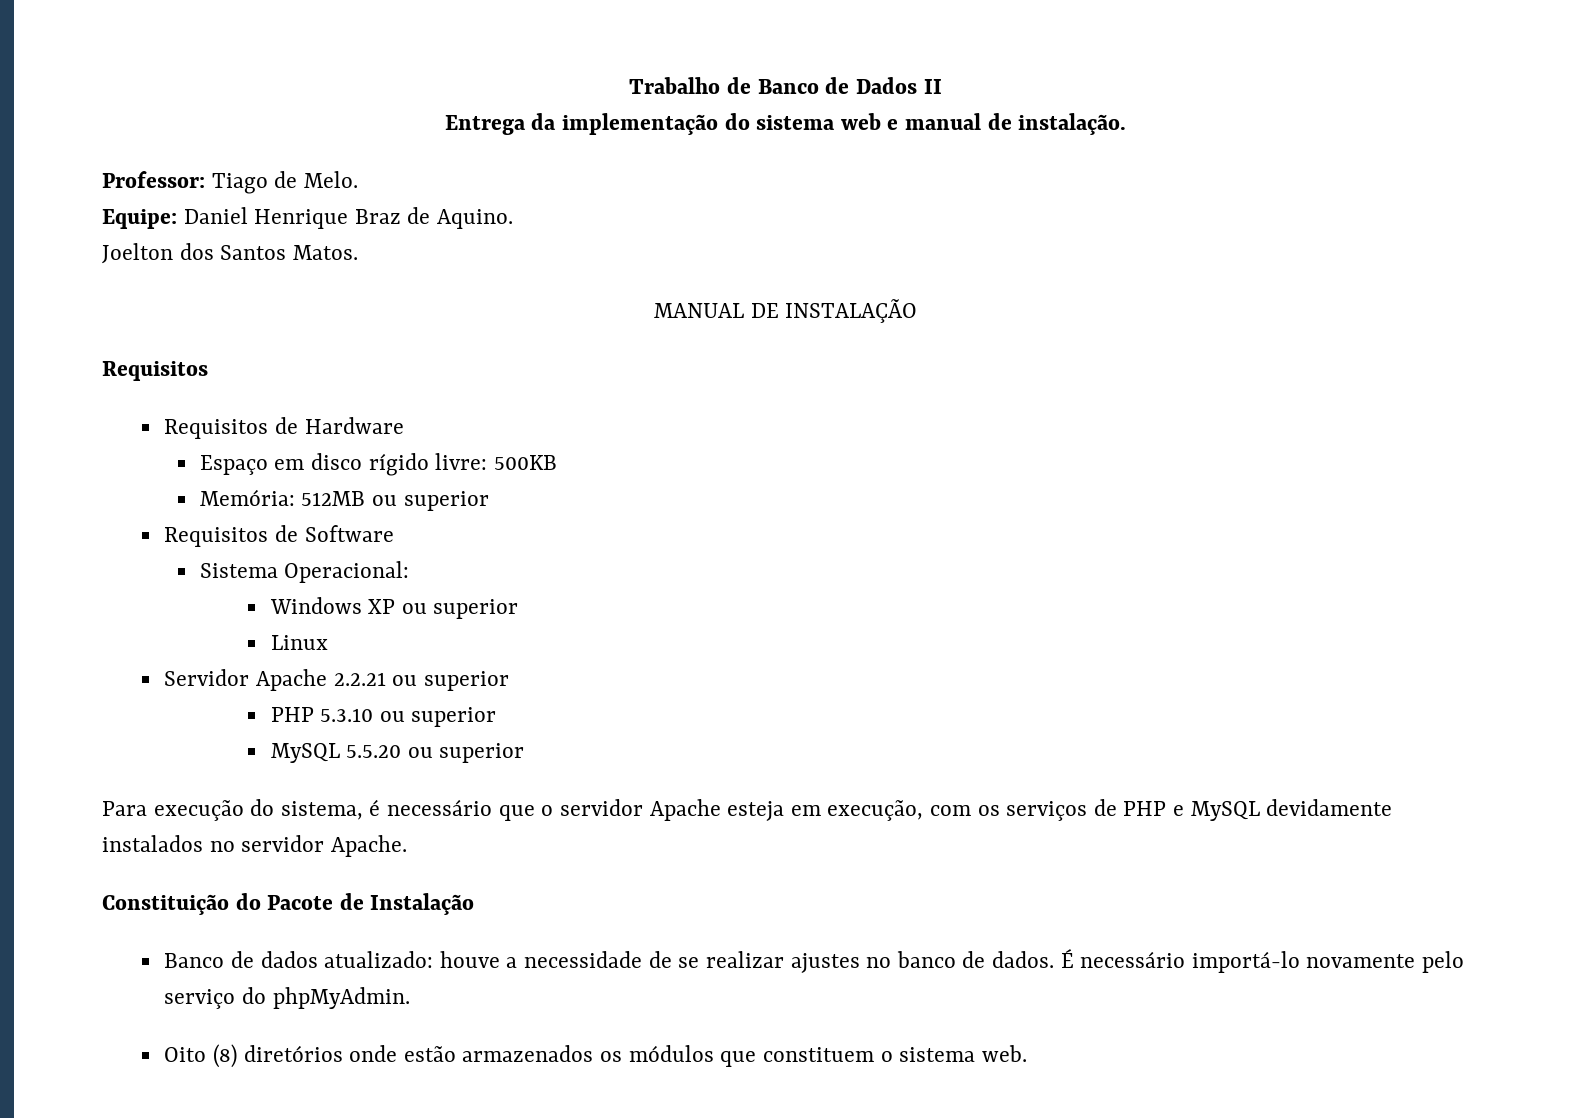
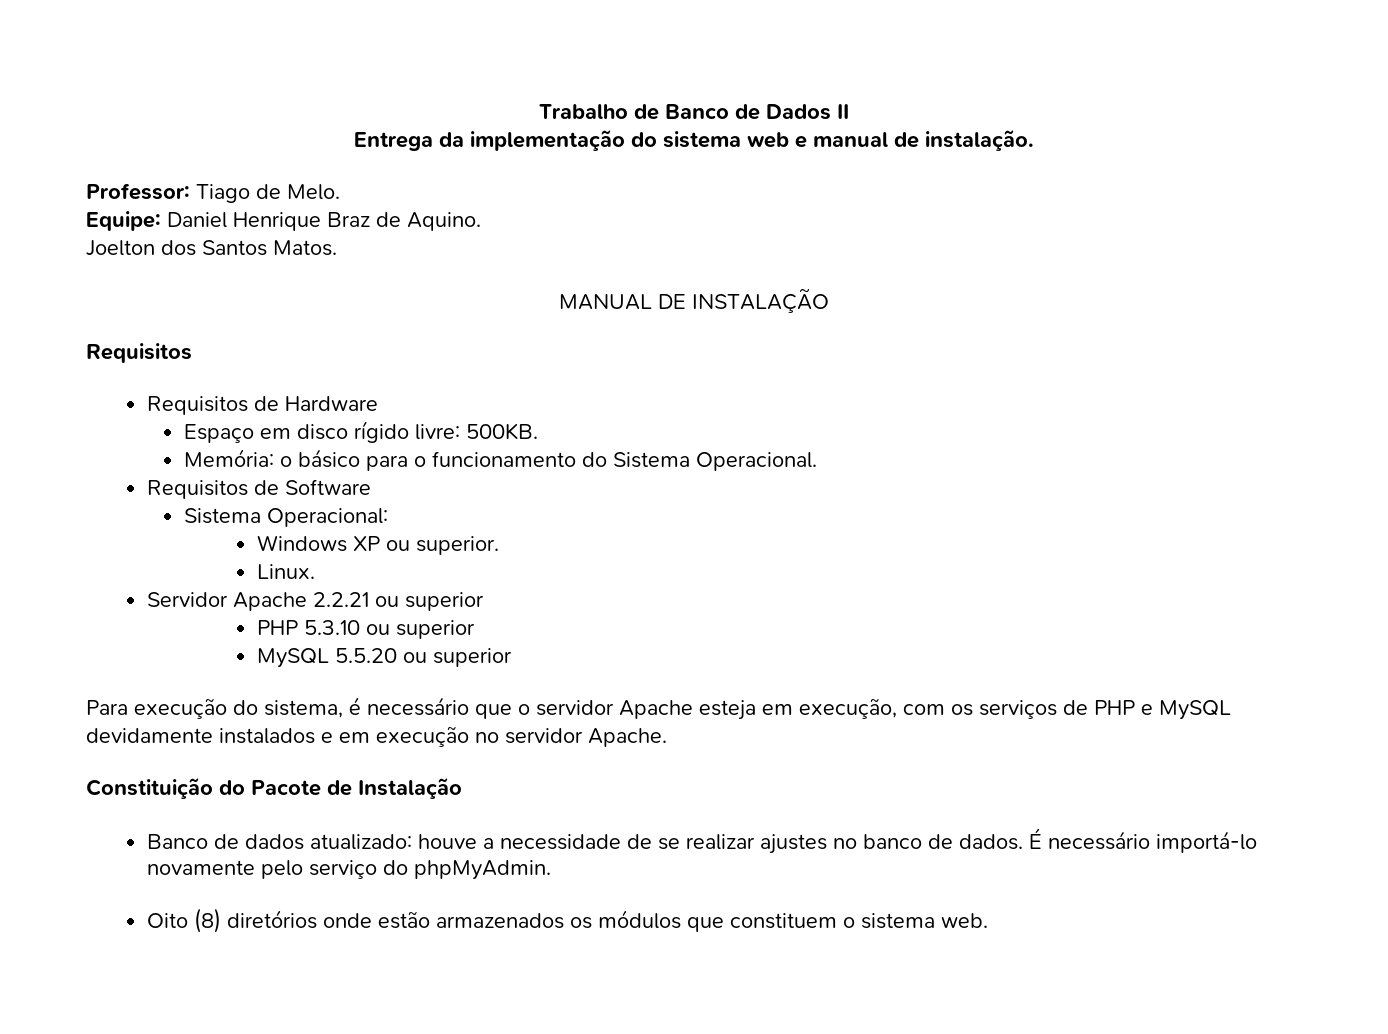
- Espaço em disco rígido livre: 500KB
+ Espaço em disco rígido livre: 500KB.
- Memória: 512MB ou superior
+ Memória: o básico para o funcionamento do Sistema Operacional.
- Windows XP ou superior
- Linux
+ Windows XP ou superior.
+ Linux.
- Para execução do sistema, é necessário que o servidor Apache esteja em execução, com os serviços de PHP e MySQL devidamente instalados no servidor Apache.
+ Para execução do sistema, é necessário que o servidor Apache esteja em execução, com os serviços de PHP e MySQL devidamente instalados e em execução no servidor Apache.

